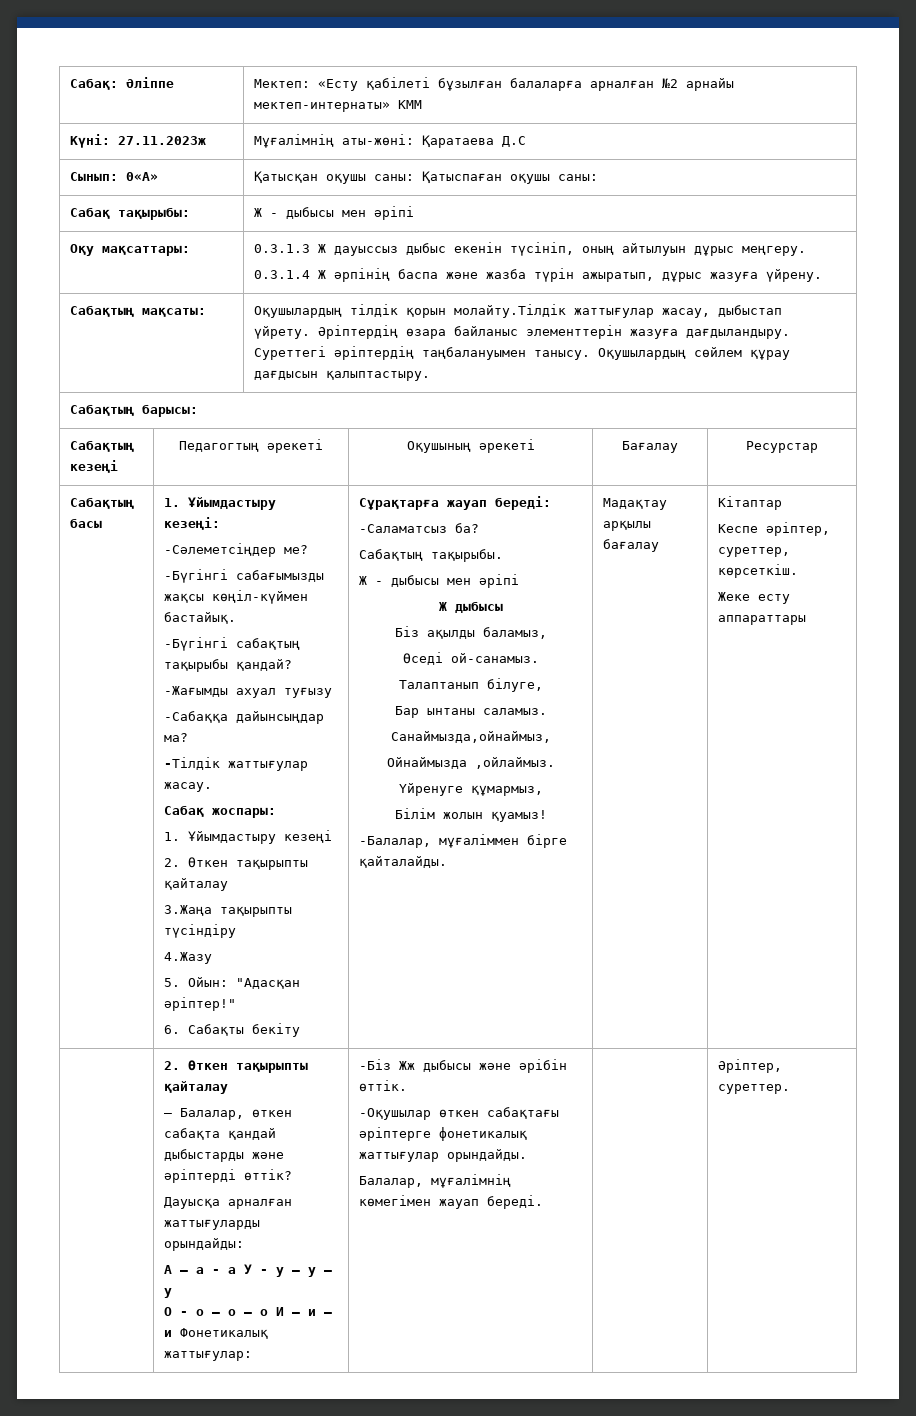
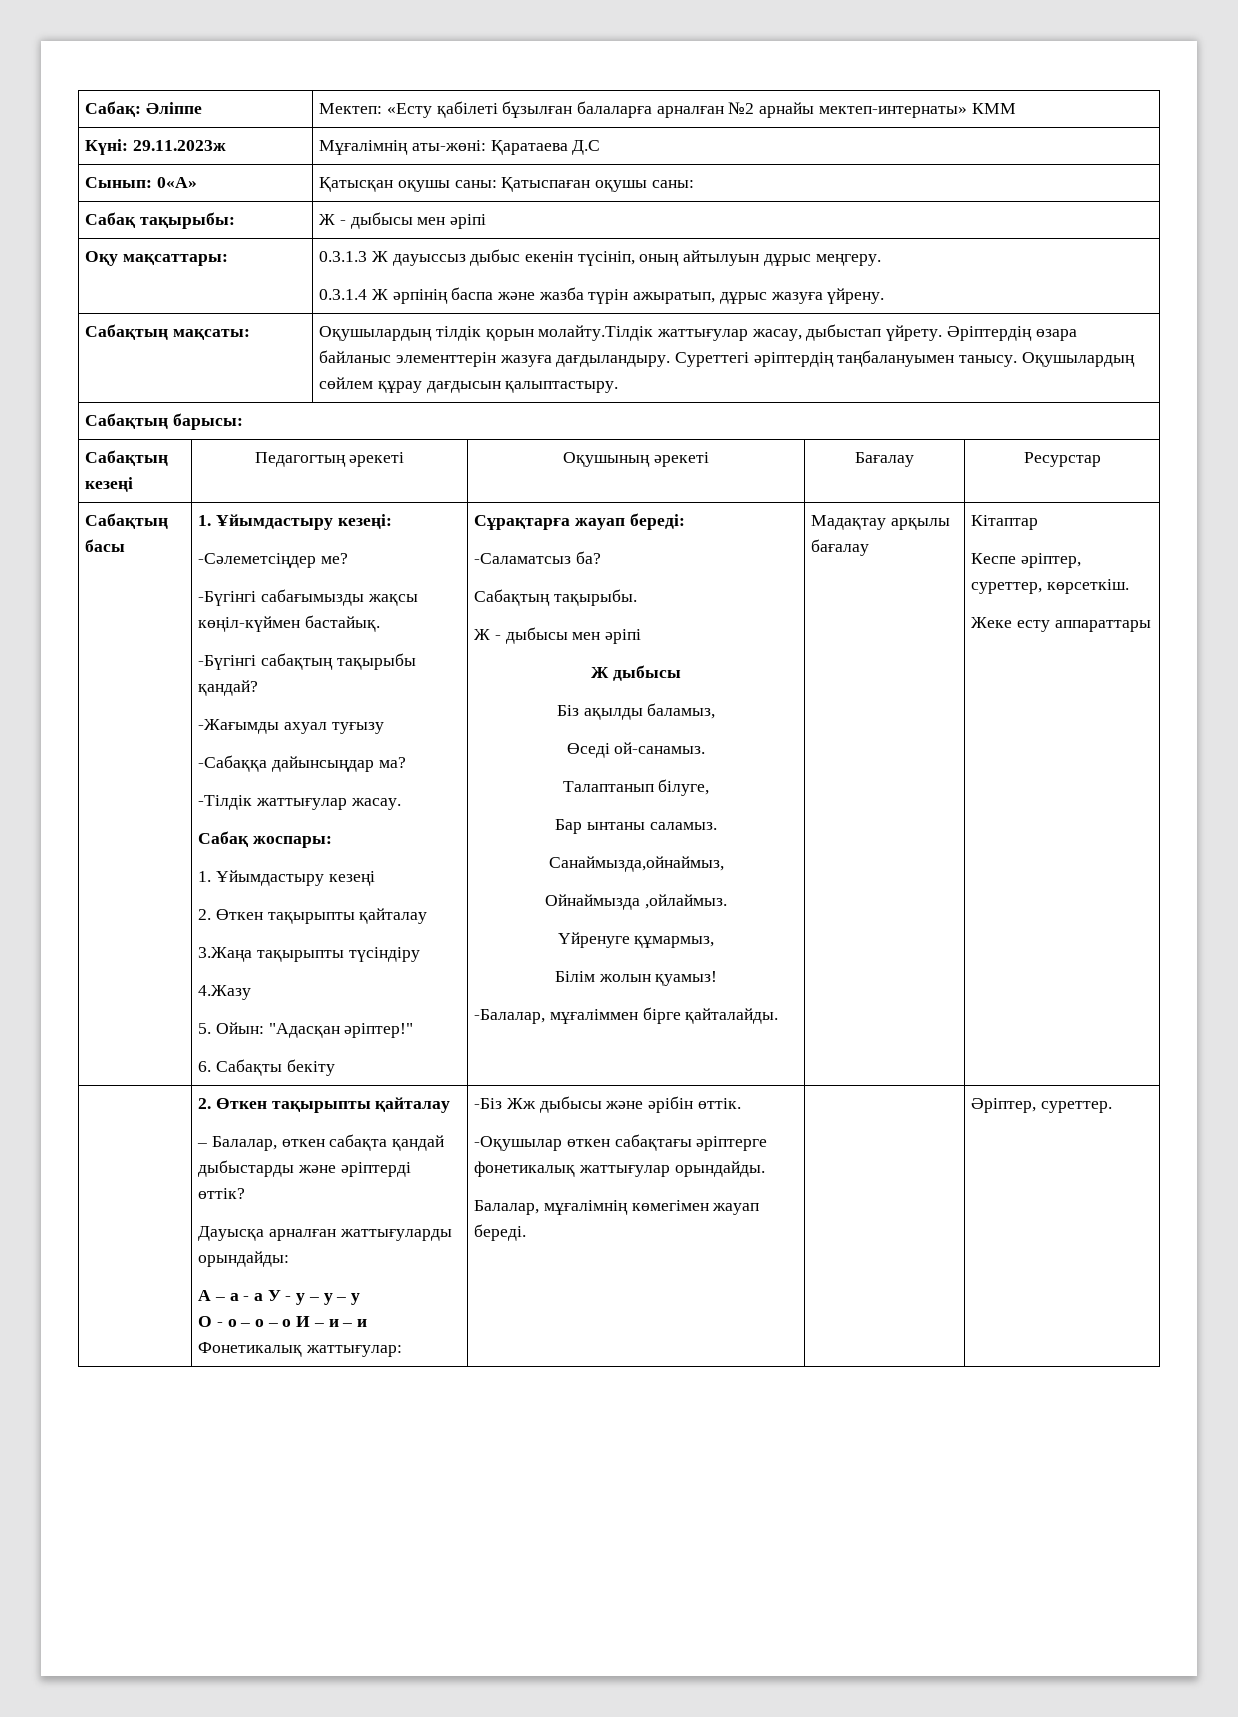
- Күні: 27.11.2023ж | Мұғалімнің аты-жөні: Қаратаева Д.С
+ Күні: 29.11.2023ж | Мұғалімнің аты-жөні: Қаратаева Д.С

